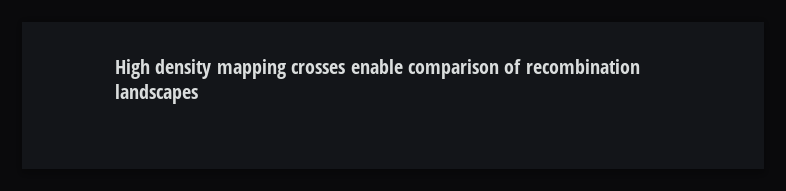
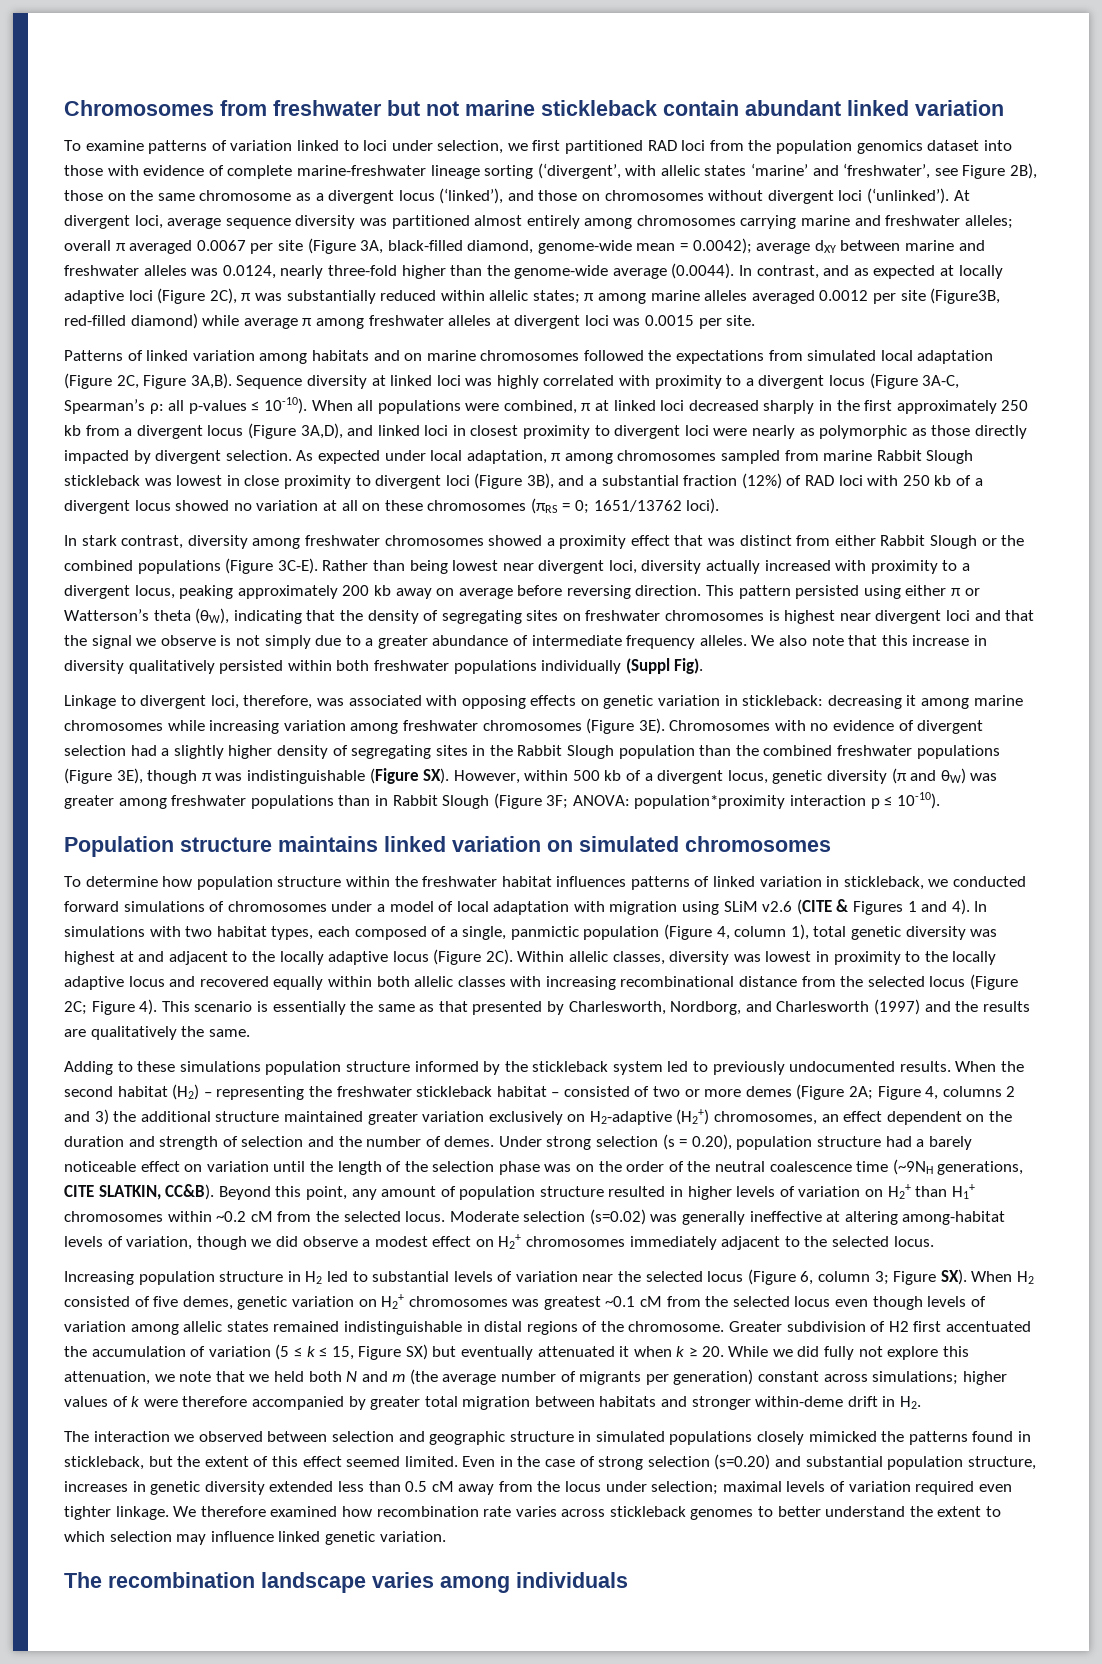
- High density mapping crosses enable comparison of recombination landscapes
+ Chromosomes from freshwater but not marine stickleback contain abundant linked variation
+ To examine patterns of variation linked to loci under selection, we first partitioned RAD loci from the population genomics dataset into those with evidence of complete marine-freshwater lineage sorting (‘divergent’, with allelic states ‘marine’ and ‘freshwater’, see Figure 2B), those on the same chromosome as a divergent locus (‘linked’), and those on chromosomes without divergent loci (‘unlinked’). At divergent loci, average sequence diversity was partitioned almost entirely among chromosomes carrying marine and freshwater alleles; overall π averaged 0.0067 per site (Figure 3A, black-filled diamond, genome-wide mean = 0.0042); average dXY between marine and freshwater alleles was 0.0124, nearly three-fold higher than the genome-wide average (0.0044). In contrast, and as expected at locally adaptive loci (Figure 2C), π was substantially reduced within allelic states; π among marine alleles averaged 0.0012 per site (Figure3B, red-filled diamond) while average π among freshwater alleles at divergent loci was 0.0015 per site.
+ Patterns of linked variation among habitats and on marine chromosomes followed the expectations from simulated local adaptation (Figure 2C, Figure 3A,B). Sequence diversity at linked loci was highly correlated with proximity to a divergent locus (Figure 3A-C, Spearman’s ρ: all p-values ≤ 10-10). When all populations were combined, π at linked loci decreased sharply in the first approximately 250 kb from a divergent locus (Figure 3A,D), and linked loci in closest proximity to divergent loci were nearly as polymorphic as those directly impacted by divergent selection. As expected under local adaptation, π among chromosomes sampled from marine Rabbit Slough stickleback was lowest in close proximity to divergent loci (Figure 3B), and a substantial fraction (12%) of RAD loci with 250 kb of a divergent locus showed no variation at all on these chromosomes (πRS = 0; 1651/13762 loci).
+ In stark contrast, diversity among freshwater chromosomes showed a proximity effect that was distinct from either Rabbit Slough or the combined populations (Figure 3C-E). Rather than being lowest near divergent loci, diversity actually increased with proximity to a divergent locus, peaking approximately 200 kb away on average before reversing direction. This pattern persisted using either π or Watterson’s theta (θW), indicating that the density of segregating sites on freshwater chromosomes is highest near divergent loci and that the signal we observe is not simply due to a greater abundance of intermediate frequency alleles. We also note that this increase in diversity qualitatively persisted within both freshwater populations individually (Suppl Fig).
+ Linkage to divergent loci, therefore, was associated with opposing effects on genetic variation in stickleback: decreasing it among marine chromosomes while increasing variation among freshwater chromosomes (Figure 3E). Chromosomes with no evidence of divergent selection had a slightly higher density of segregating sites in the Rabbit Slough population than the combined freshwater populations (Figure 3E), though π was indistinguishable (Figure SX). However, within 500 kb of a divergent locus, genetic diversity (π and θW) was greater among freshwater populations than in Rabbit Slough (Figure 3F; ANOVA: population*proximity interaction p ≤ 10-10).
+ Population structure maintains linked variation on simulated chromosomes
+ To determine how population structure within the freshwater habitat influences patterns of linked variation in stickleback, we conducted forward simulations of chromosomes under a model of local adaptation with migration using SLiM v2.6 (CITE & Figures 1 and 4). In simulations with two habitat types, each composed of a single, panmictic population (Figure 4, column 1), total genetic diversity was highest at and adjacent to the locally adaptive locus (Figure 2C). Within allelic classes, diversity was lowest in proximity to the locally adaptive locus and recovered equally within both allelic classes with increasing recombinational distance from the selected locus (Figure 2C; Figure 4). This scenario is essentially the same as that presented by Charlesworth, Nordborg, and Charlesworth (1997) and the results are qualitatively the same.
+ Adding to these simulations population structure informed by the stickleback system led to previously undocumented results. When the second habitat (H2) – representing the freshwater stickleback habitat – consisted of two or more demes (Figure 2A; Figure 4, columns 2 and 3) the additional structure maintained greater variation exclusively on H2-adaptive (H2+) chromosomes, an effect dependent on the duration and strength of selection and the number of demes. Under strong selection (s = 0.20), population structure had a barely noticeable effect on variation until the length of the selection phase was on the order of the neutral coalescence time (~9NH generations, CITE SLATKIN, CC&B). Beyond this point, any amount of population structure resulted in higher levels of variation on H2+ than H1+ chromosomes within ~0.2 cM from the selected locus. Moderate selection (s=0.02) was generally ineffective at altering among-habitat levels of variation, though we did observe a modest effect on H2+ chromosomes immediately adjacent to the selected locus.
+ Increasing population structure in H2 led to substantial levels of variation near the selected locus (Figure 6, column 3; Figure SX). When H2 consisted of five demes, genetic variation on H2+ chromosomes was greatest ~0.1 cM from the selected locus even though levels of variation among allelic states remained indistinguishable in distal regions of the chromosome. Greater subdivision of H2 first accentuated the accumulation of variation (5 ≤ k ≤ 15, Figure SX) but eventually attenuated it when k ≥ 20. While we did fully not explore this attenuation, we note that we held both N and m (the average number of migrants per generation) constant across simulations; higher values of k were therefore accompanied by greater total migration between habitats and stronger within-deme drift in H2.
+ The interaction we observed between selection and geographic structure in simulated populations closely mimicked the patterns found in stickleback, but the extent of this effect seemed limited. Even in the case of strong selection (s=0.20) and substantial population structure, increases in genetic diversity extended less than 0.5 cM away from the locus under selection; maximal levels of variation required even tighter linkage. We therefore examined how recombination rate varies across stickleback genomes to better understand the extent to which selection may influence linked genetic variation.
+ The recombination landscape varies among individuals

